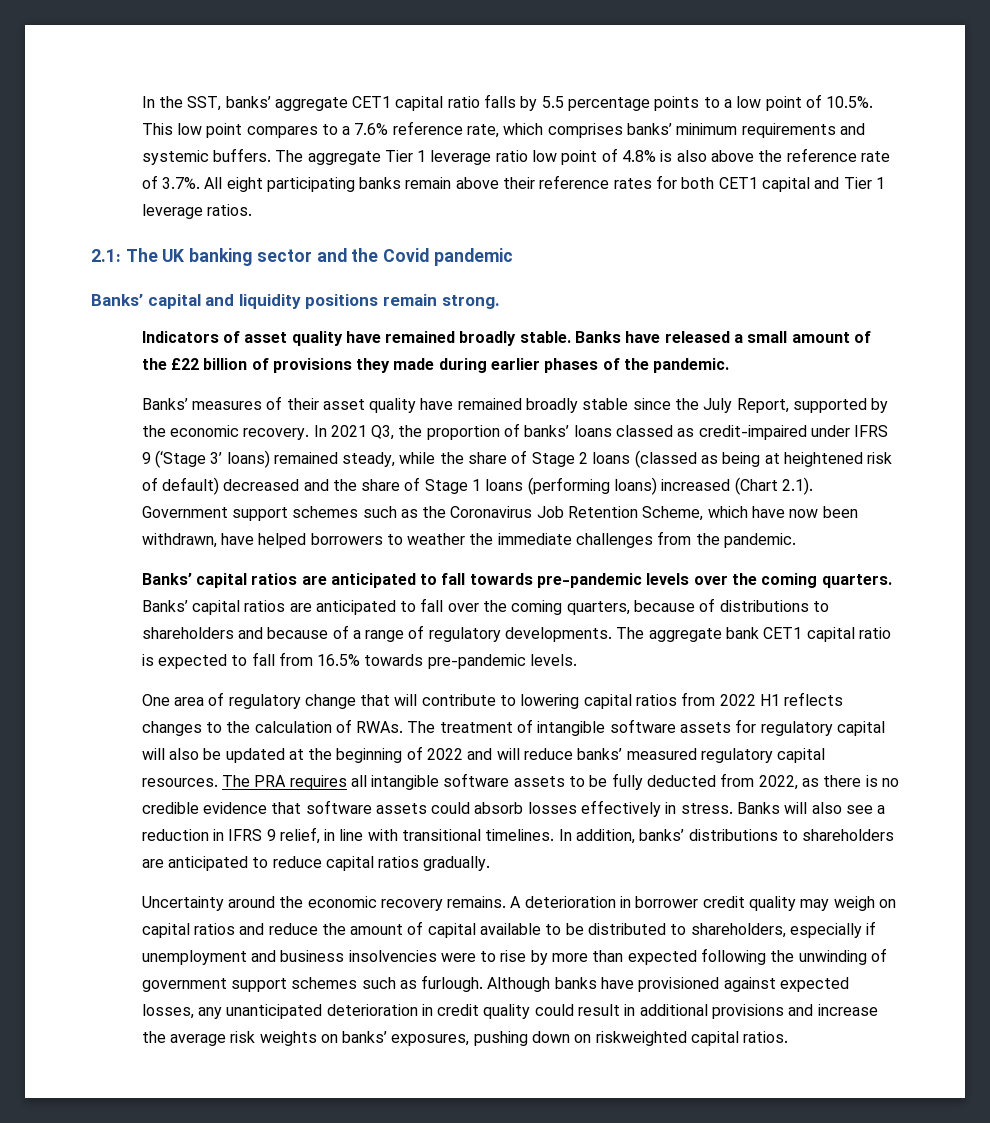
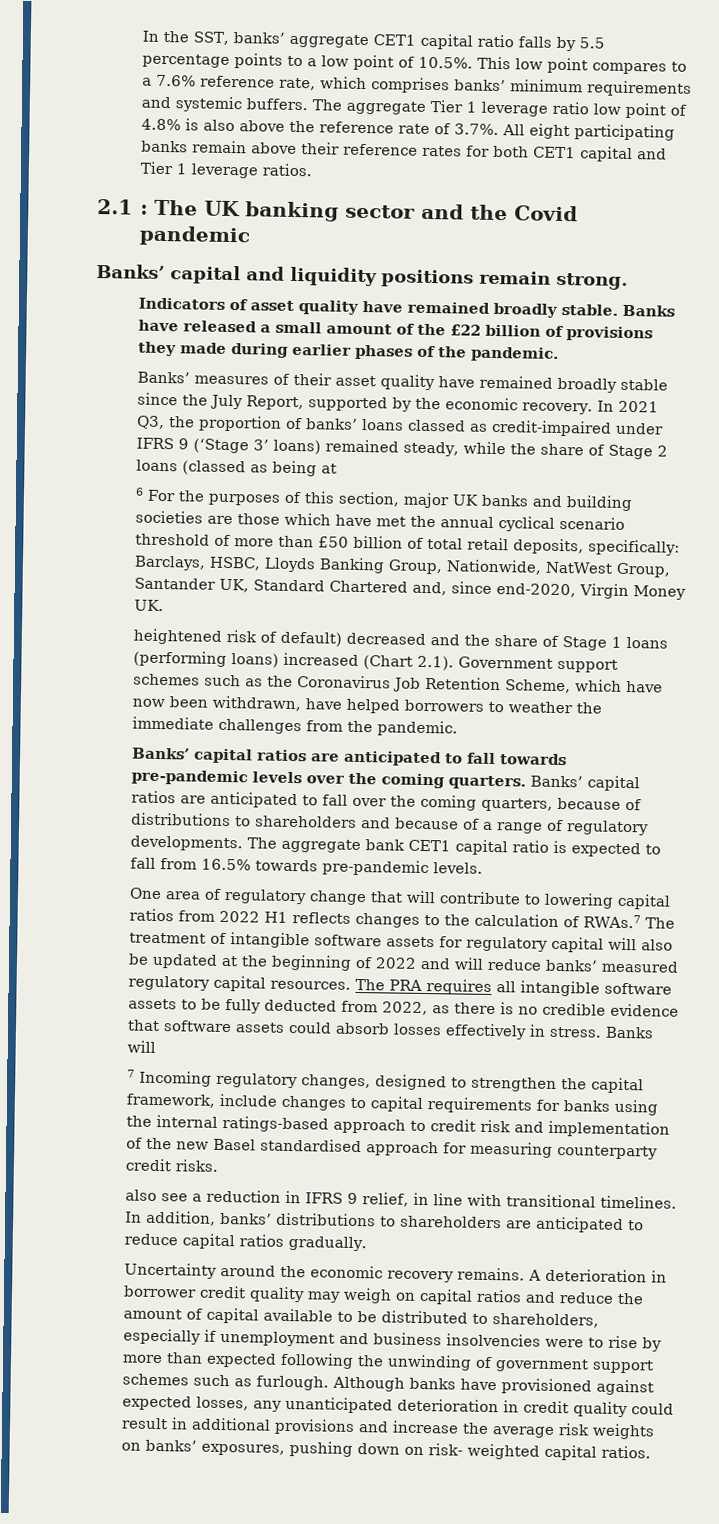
- 2.1: The UK banking sector and the Covid pandemic
+ 2.1 : The UK banking sector and the Covid pandemic
- In 2021 Q3, the proportion of banks’ loans classed as credit-impaired under IFRS 9 (‘Stage 3’ loans) remained steady, while the share of Stage 2 loans (classed as being at heightened risk of default) decreased and the share of Stage 1 loans (performing loans) increased (Chart 2.1). Government support schemes such as the Coronavirus Job Retention Scheme, which have now been withdrawn, have helped borrowers to weather the immediate challenges from the pandemic.
+ In 2021 Q3, the proportion of banks’ loans classed as credit-impaired under IFRS 9 (‘Stage 3’ loans) remained steady, while the share of Stage 2 loans (classed as being at
+ 6 For the purposes of this section, major UK banks and building societies are those which have met the annual cyclical scenario threshold of more than £50 billion of total retail deposits, specifically: Barclays, HSBC, Lloyds Banking Group, Nationwide, NatWest Group, Santander UK, Standard Chartered and, since end-2020, Virgin Money UK.
+ heightened risk of default) decreased and the share of Stage 1 loans (performing loans) increased (Chart 2.1). Government support schemes such as the Coronavirus Job Retention Scheme, which have now been withdrawn, have helped borrowers to weather the immediate challenges from the pandemic.
- One area of regulatory change that will contribute to lowering capital ratios from 2022 H1 reflects changes to the calculation of RWAs. The treatment of intangible software assets for regulatory capital will also be updated at the beginning of 2022 and will reduce banks’ measured regulatory capital resources.
+ One area of regulatory change that will contribute to lowering capital ratios from 2022 H1 reflects changes to the calculation of RWAs.7 The treatment of intangible software assets for regulatory capital will also be updated at the beginning of 2022 and will reduce banks’ measured regulatory capital resources.
- Banks will also see a reduction in IFRS 9 relief, in line with transitional timelines.
+ Banks will
+ 7 Incoming regulatory changes, designed to strengthen the capital framework, include changes to capital requirements for banks using the internal ratings-based approach to credit risk and implementation of the new Basel standardised approach for measuring counterparty credit risks.
+ also see a reduction in IFRS 9 relief, in line with transitional timelines.
- Although banks have provisioned against expected losses, any unanticipated deterioration in credit quality could result in additional provisions and increase the average risk weights on banks’ exposures, pushing down on riskweighted capital ratios.
+ Although banks have provisioned against expected losses, any unanticipated deterioration in credit quality could result in additional provisions and increase the average risk weights on banks’ exposures, pushing down on risk- weighted capital ratios.

